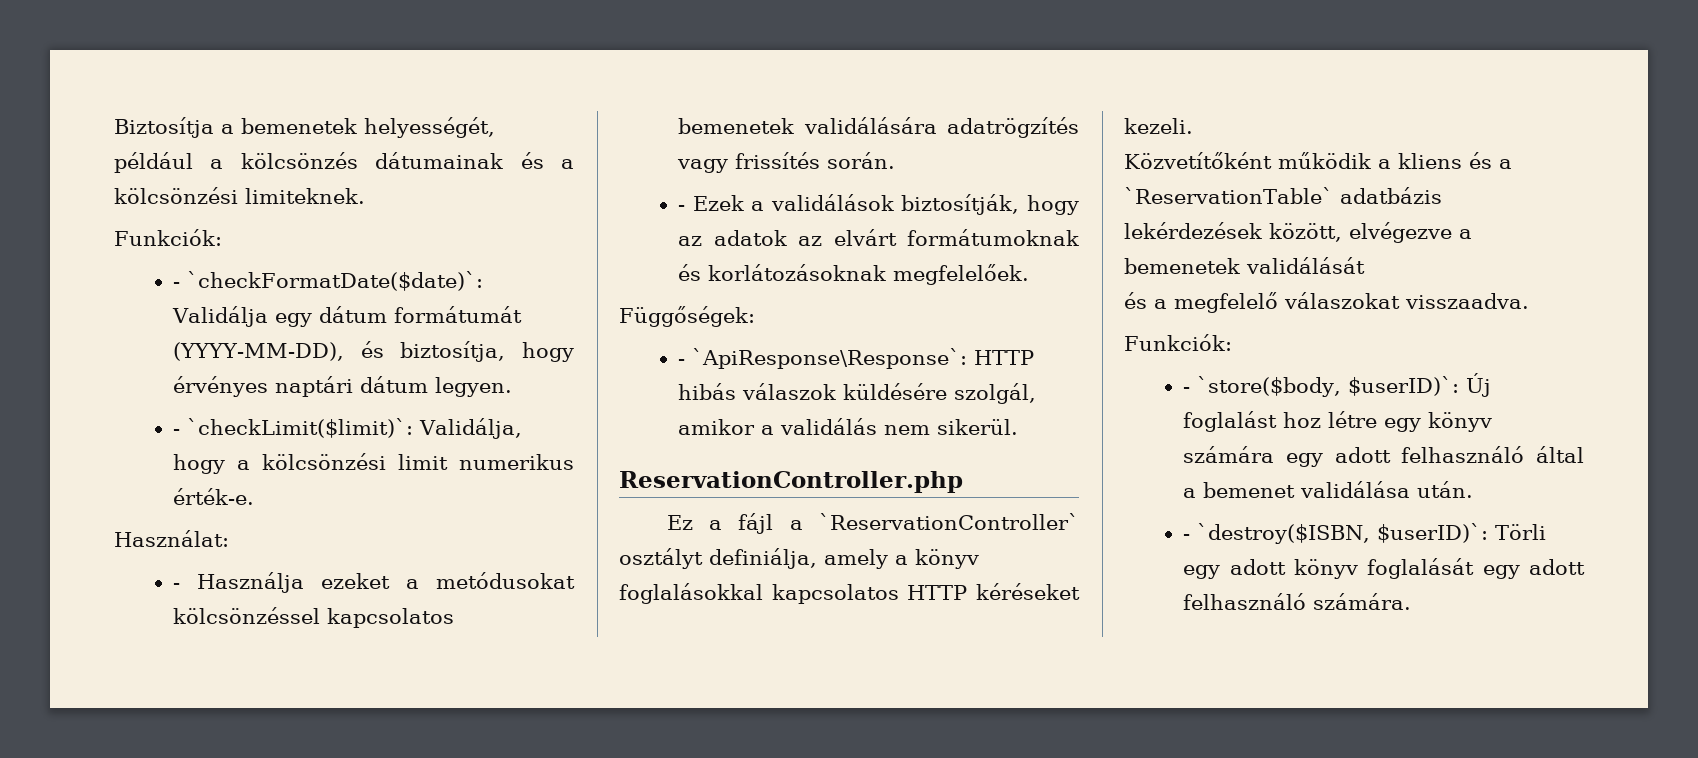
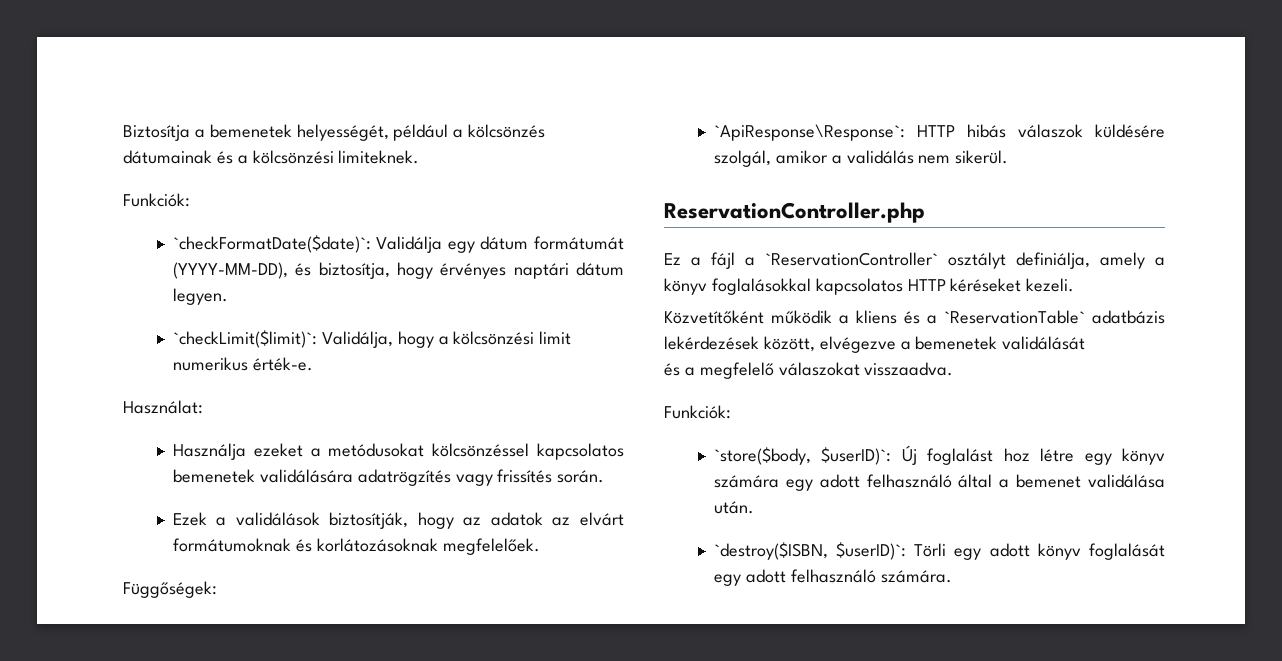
- - `checkFormatDate($date)`: Validálja egy dátum formátumát (YYYY-MM-DD), és biztosítja, hogy érvényes naptári dátum legyen.
+ `checkFormatDate($date)`: Validálja egy dátum formátumát (YYYY-MM-DD), és biztosítja, hogy érvényes naptári dátum legyen.
- - `checkLimit($limit)`: Validálja, hogy a kölcsönzési limit numerikus érték-e.
+ `checkLimit($limit)`: Validálja, hogy a kölcsönzési limit numerikus érték-e.
- - Használja ezeket a metódusokat kölcsönzéssel kapcsolatos bemenetek validálására adatrögzítés vagy frissítés során.
+ Használja ezeket a metódusokat kölcsönzéssel kapcsolatos bemenetek validálására adatrögzítés vagy frissítés során.
- - Ezek a validálások biztosítják, hogy az adatok az elvárt formátumoknak és korlátozásoknak megfelelőek.
+ Ezek a validálások biztosítják, hogy az adatok az elvárt formátumoknak és korlátozásoknak megfelelőek.
- - `ApiResponse\Response`: HTTP hibás válaszok küldésére szolgál, amikor a validálás nem sikerül.
+ `ApiResponse\Response`: HTTP hibás válaszok küldésére szolgál, amikor a validálás nem sikerül.
- - `store($body, $userID)`: Új foglalást hoz létre egy könyv számára egy adott felhasználó által a bemenet validálása után.
+ `store($body, $userID)`: Új foglalást hoz létre egy könyv számára egy adott felhasználó által a bemenet validálása után.
- - `destroy($ISBN, $userID)`: Törli egy adott könyv foglalását egy adott felhasználó számára.
+ `destroy($ISBN, $userID)`: Törli egy adott könyv foglalását egy adott felhasználó számára.

